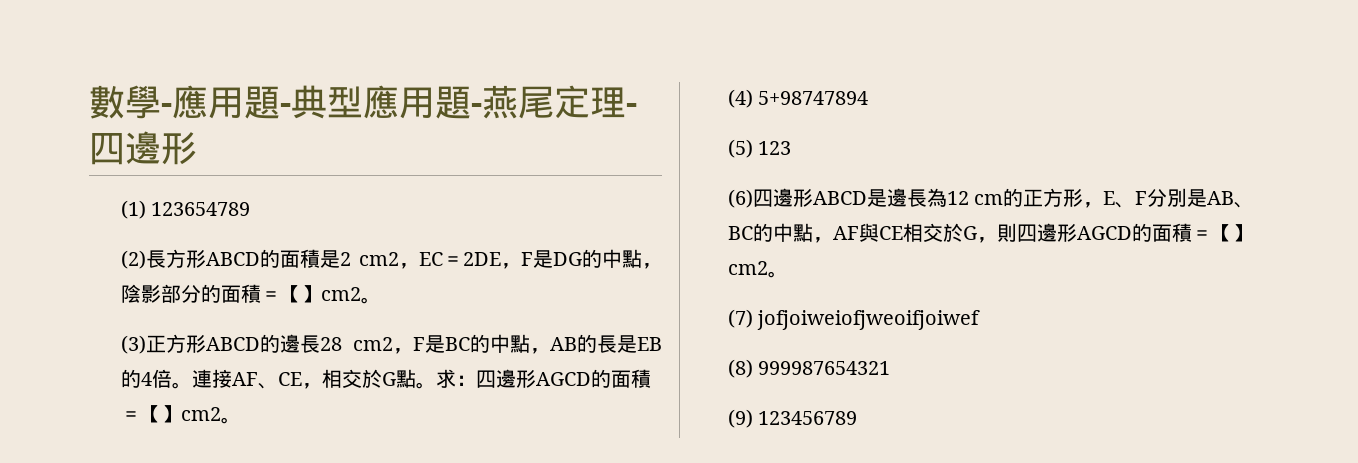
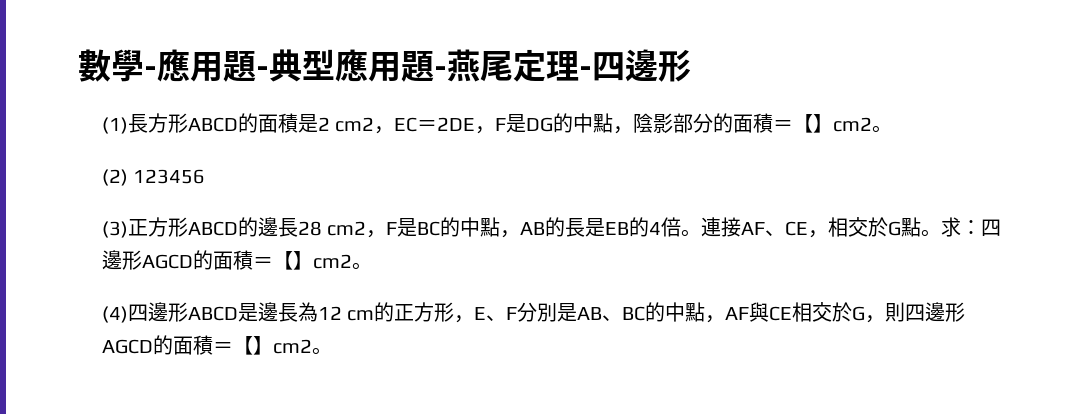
- (1) 123654789
- (2)長方形ABCD的面積是2 cm2，EC＝2DE，F是DG的中點，陰影部分的面積＝【】cm2。
+ (1)長方形ABCD的面積是2 cm2，EC＝2DE，F是DG的中點，陰影部分的面積＝【】cm2。
+ (2) 123456
- (4) 5+98747894
- (5) 123
- (6)四邊形ABCD是邊長為12 cm的正方形，E、F分別是AB、BC的中點，AF與CE相交於G，則四邊形AGCD的面積＝【】cm2。
+ (4)四邊形ABCD是邊長為12 cm的正方形，E、F分別是AB、BC的中點，AF與CE相交於G，則四邊形AGCD的面積＝【】cm2。
- (7) jofjoiweiofjweoifjoiwef
- (8) 999987654321
- (9) 123456789

